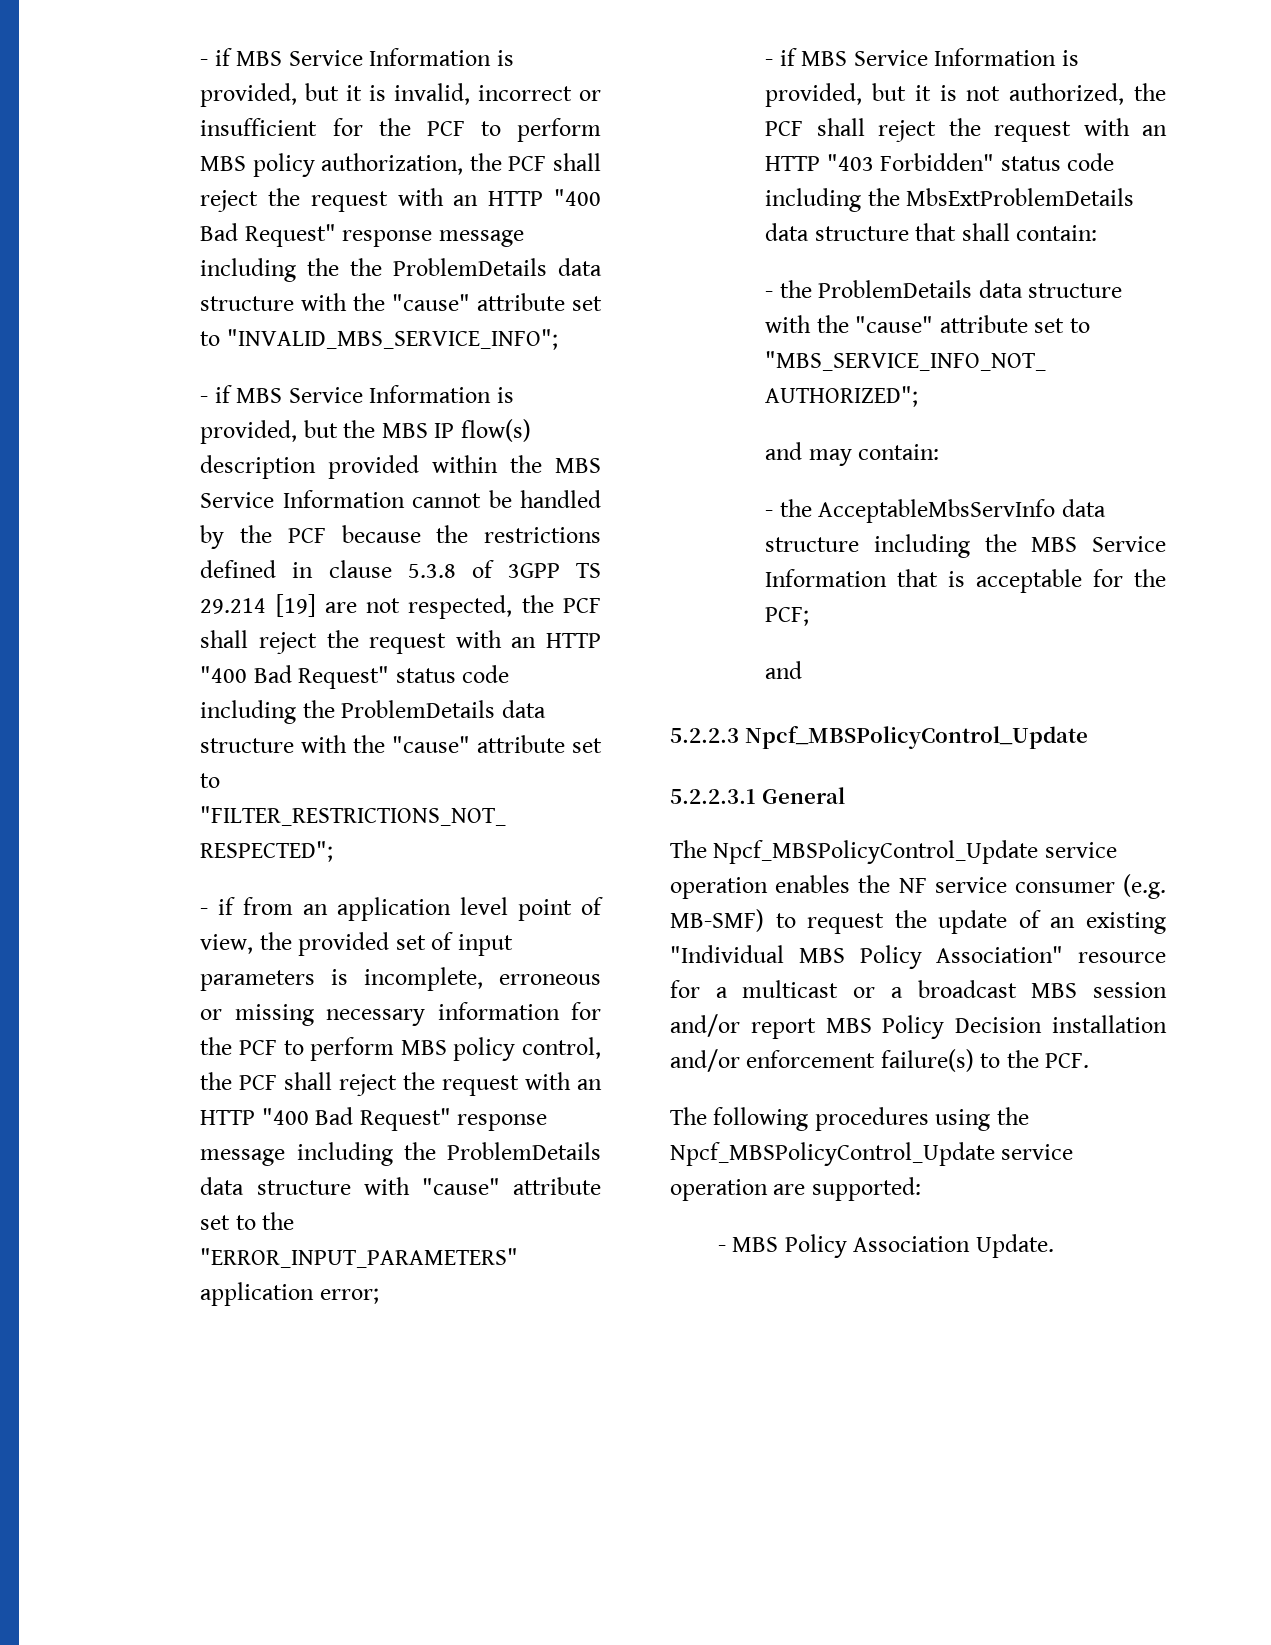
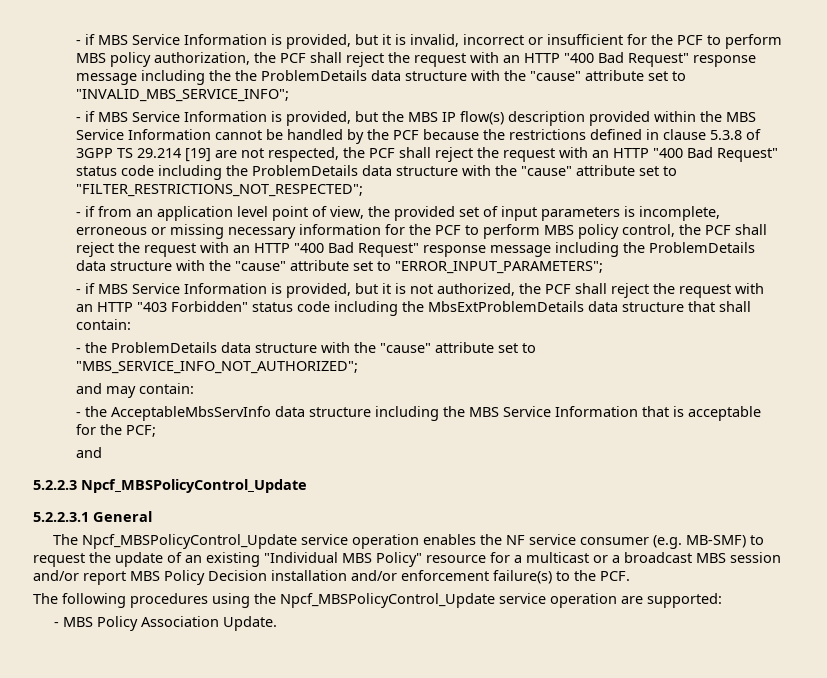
- - if from an application level point of view, the provided set of input parameters is incomplete, erroneous or missing necessary information for the PCF to perform MBS policy control, the PCF shall reject the request with an HTTP "400 Bad Request" response message including the ProblemDetails data structure with "cause" attribute set to the "ERROR_INPUT_PARAMETERS" application error;
+ - if from an application level point of view, the provided set of input parameters is incomplete, erroneous or missing necessary information for the PCF to perform MBS policy control, the PCF shall reject the request with an HTTP "400 Bad Request" response message including the ProblemDetails data structure with the "cause" attribute set to "ERROR_INPUT_PARAMETERS";
- The Npcf_MBSPolicyControl_Update service operation enables the NF service consumer (e.g. MB-SMF) to request the update of an existing "Individual MBS Policy Association" resource for a multicast or a broadcast MBS session and/or report MBS Policy Decision installation and/or enforcement failure(s) to the PCF.
+ The Npcf_MBSPolicyControl_Update service operation enables the NF service consumer (e.g. MB-SMF) to request the update of an existing "Individual MBS Policy" resource for a multicast or a broadcast MBS session and/or report MBS Policy Decision installation and/or enforcement failure(s) to the PCF.

